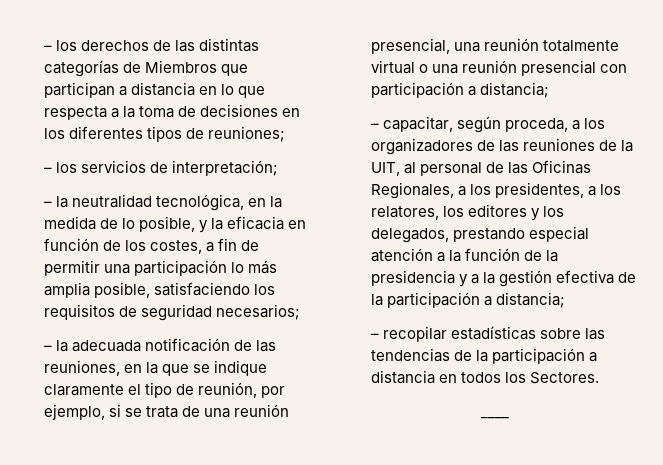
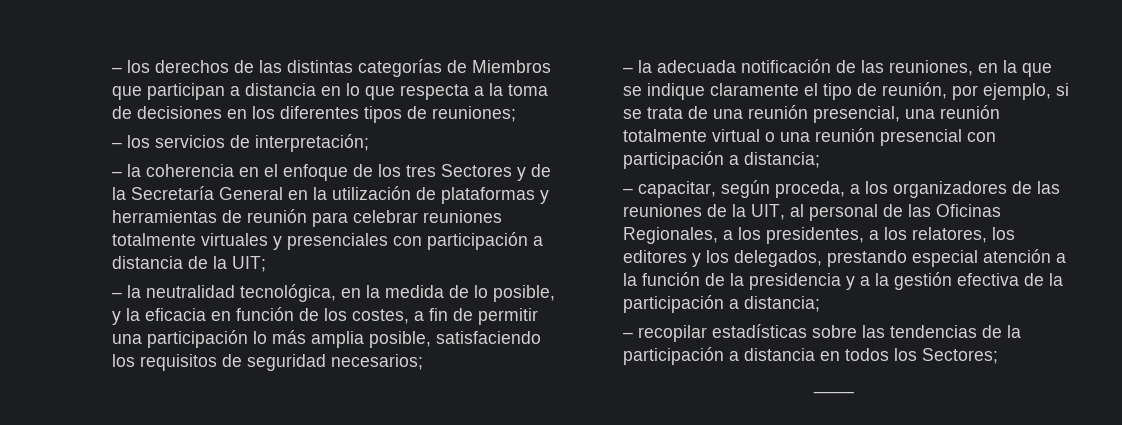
+ – la coherencia en el enfoque de los tres Sectores y de la Secretaría General en la utilización de plataformas y herramientas de reunión para celebrar reuniones totalmente virtuales y presenciales con participación a distancia de la UIT;
- – recopilar estadísticas sobre las tendencias de la participación a distancia en todos los Sectores.
+ – recopilar estadísticas sobre las tendencias de la participación a distancia en todos los Sectores;

